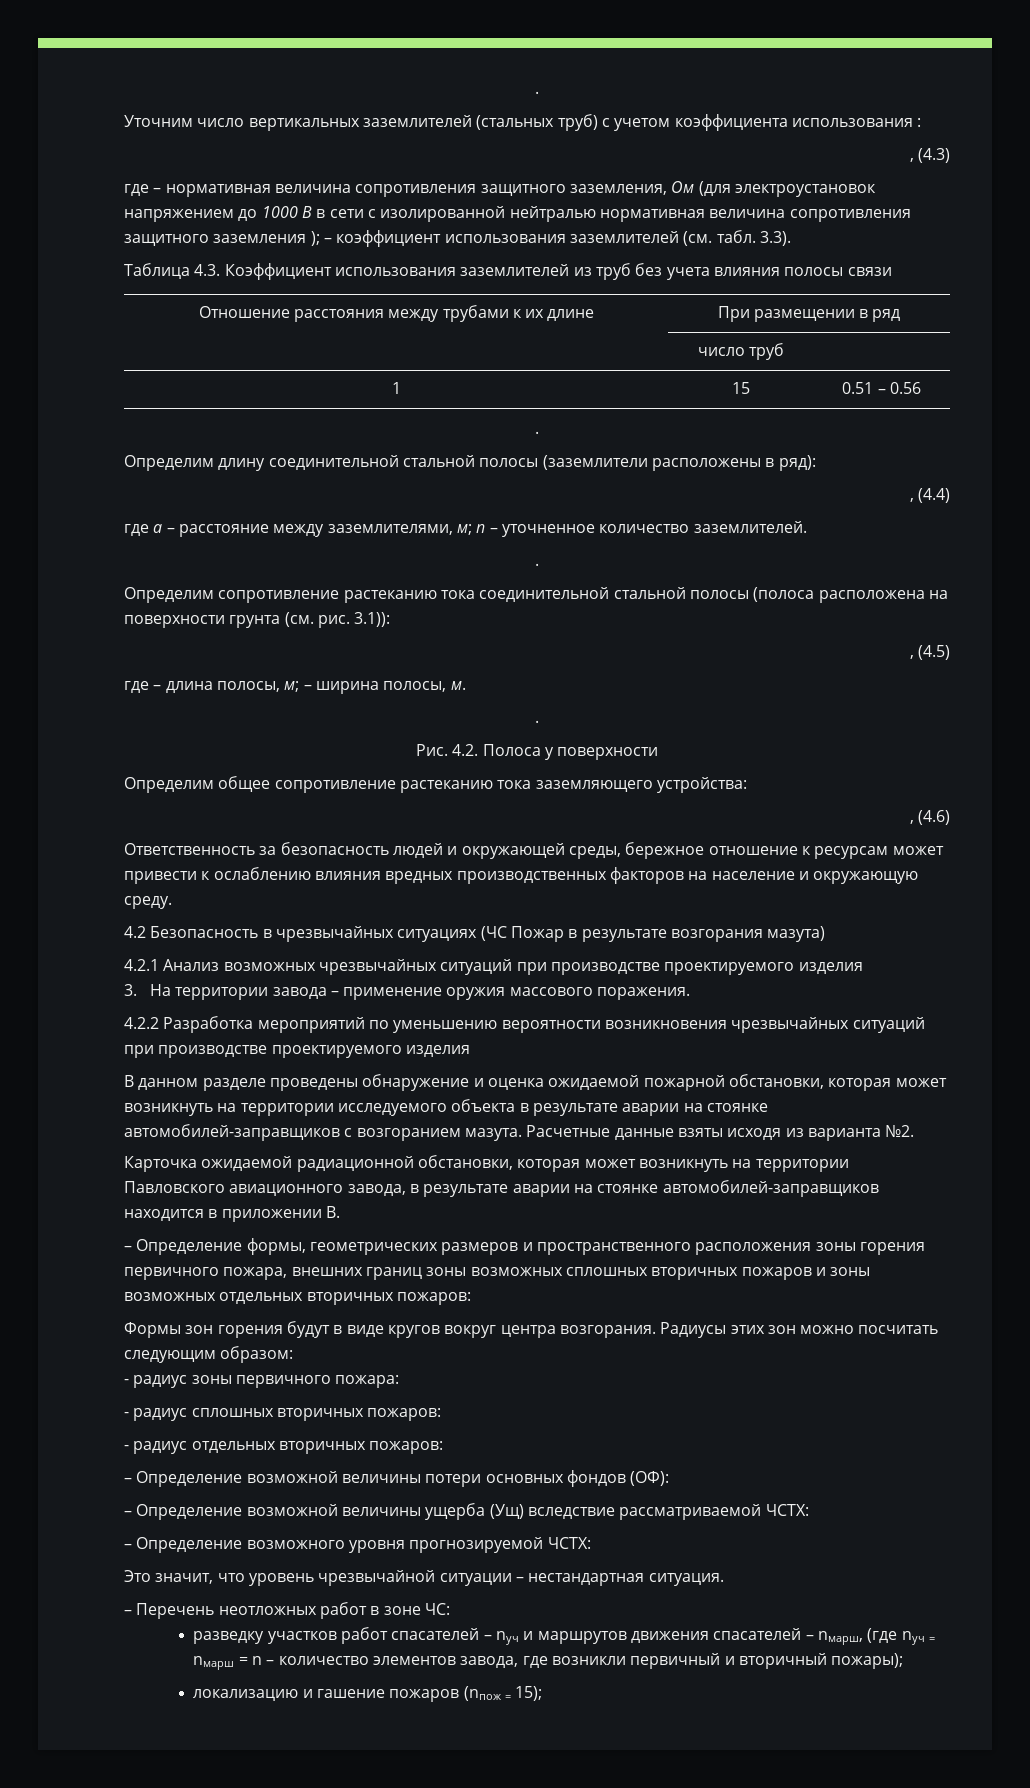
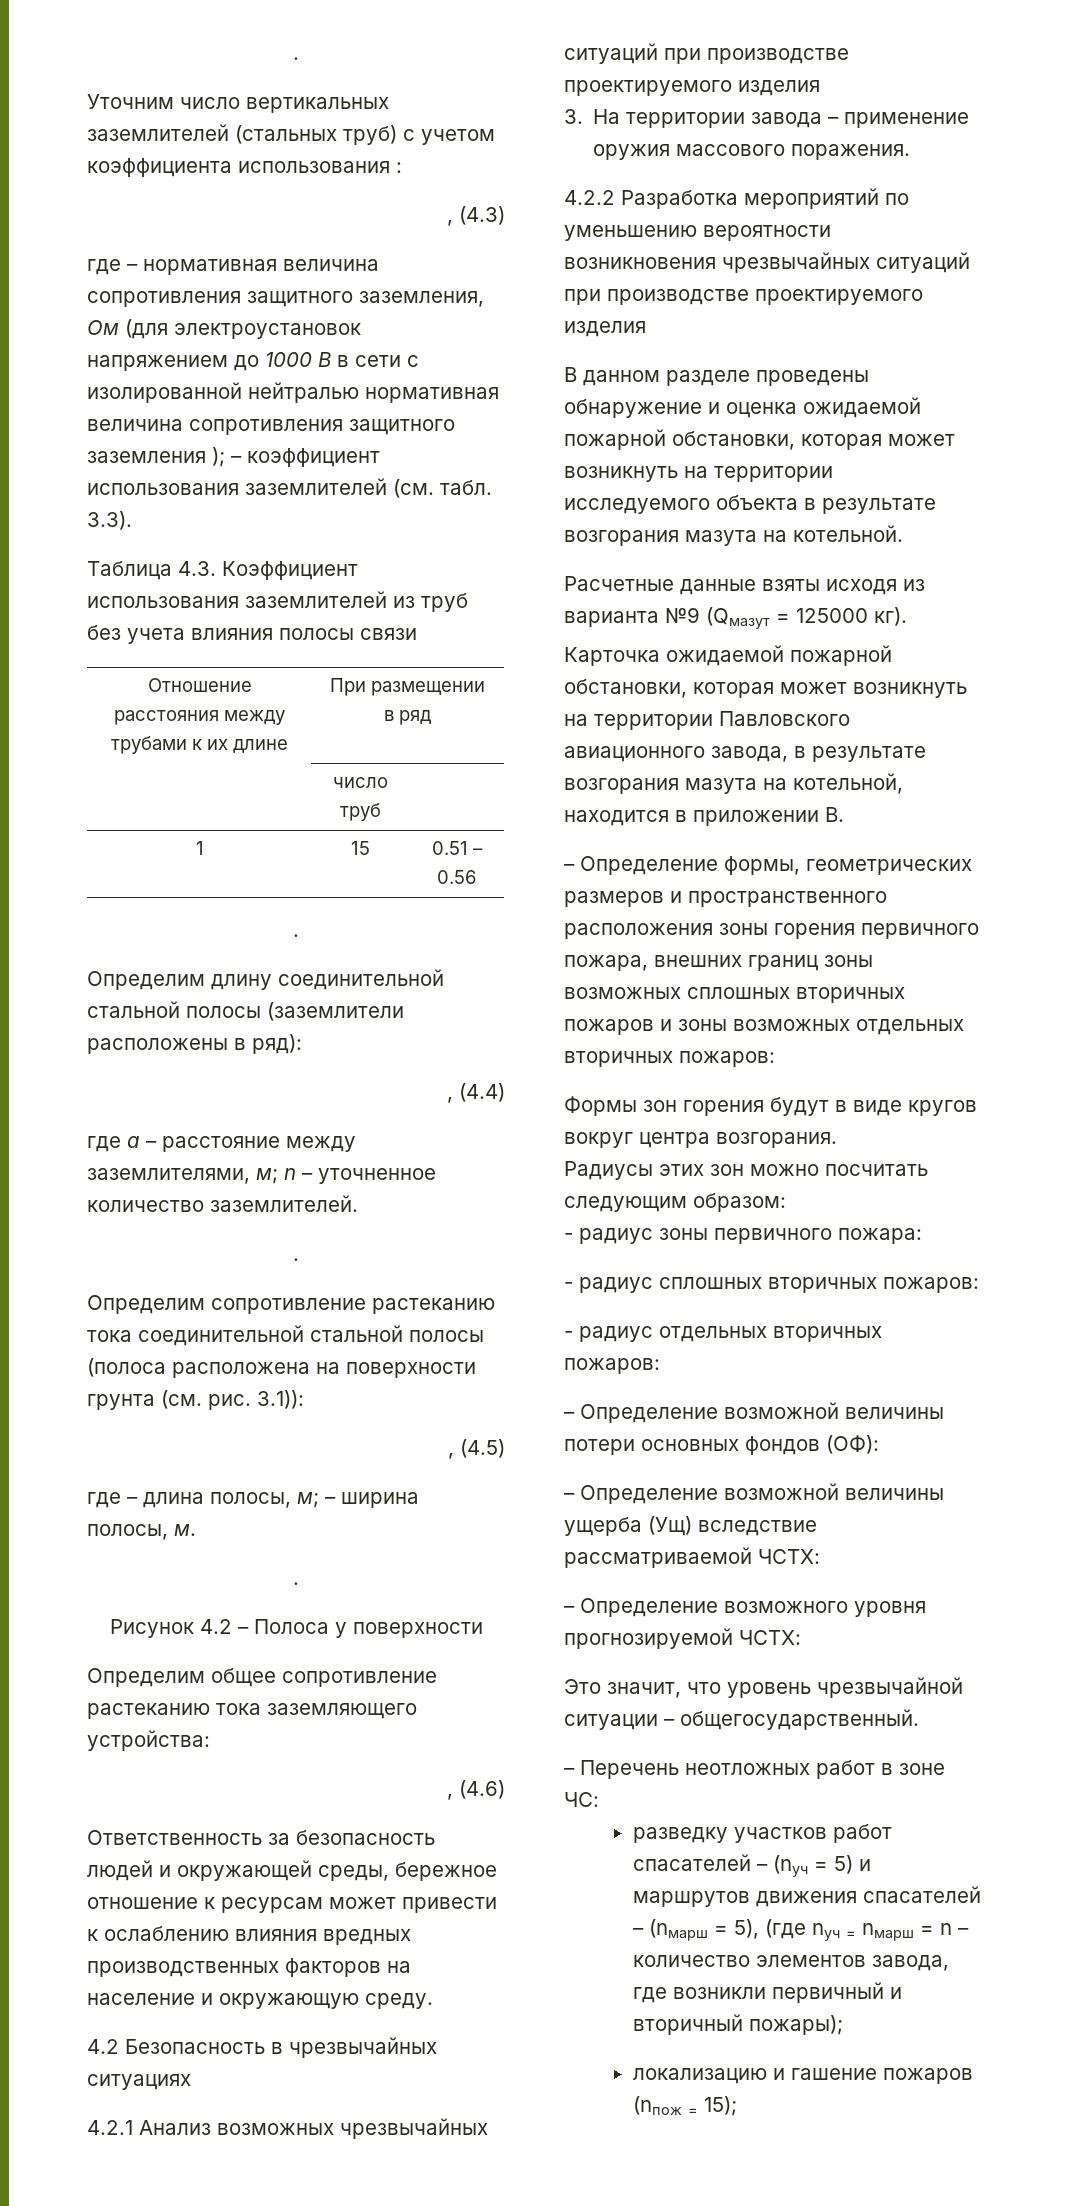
- Рис. 4.2. Полоса у поверхности
+ Рисунок 4.2 – Полоса у поверхности
- 4.2 Безопасность в чрезвычайных ситуациях (ЧС Пожар в результате возгорания мазута)
+ 4.2 Безопасность в чрезвычайных ситуациях
- В данном разделе проведены обнаружение и оценка ожидаемой пожарной обстановки, которая может возникнуть на территории исследуемого объекта в результате аварии на стоянке автомобилей-заправщиков с возгоранием мазута. Расчетные данные взяты исходя из варианта №2.
+ В данном разделе проведены обнаружение и оценка ожидаемой пожарной обстановки, которая может возникнуть на территории исследуемого объекта в результате возгорания мазута на котельной.
+ Расчетные данные взяты исходя из варианта №9 (Qмазут = 125000 кг).
- Карточка ожидаемой радиационной обстановки, которая может возникнуть на территории Павловского авиационного завода, в результате аварии на стоянке автомобилей-заправщиков находится в приложении В.
+ Карточка ожидаемой пожарной обстановки, которая может возникнуть на территории Павловского авиационного завода, в результате возгорания мазута на котельной, находится в приложении В.
- Формы зон горения будут в виде кругов вокруг центра возгорания. Радиусы этих зон можно посчитать следующим образом:
+ Формы зон горения будут в виде кругов вокруг центра возгорания.
+ Радиусы этих зон можно посчитать следующим образом:
- Это значит, что уровень чрезвычайной ситуации – нестандартная ситуация.
+ Это значит, что уровень чрезвычайной ситуации – общегосударственный.
- разведку участков работ спасателей – nуч и маршрутов движения спасателей – nмарш, (где nуч = nмарш = n – количество элементов завода, где возникли первичный и вторичный пожары);
+ разведку участков работ спасателей – (nуч = 5) и маршрутов движения спасателей – (nмарш = 5), (где nуч = nмарш = n – количество элементов завода, где возникли первичный и вторичный пожары);

